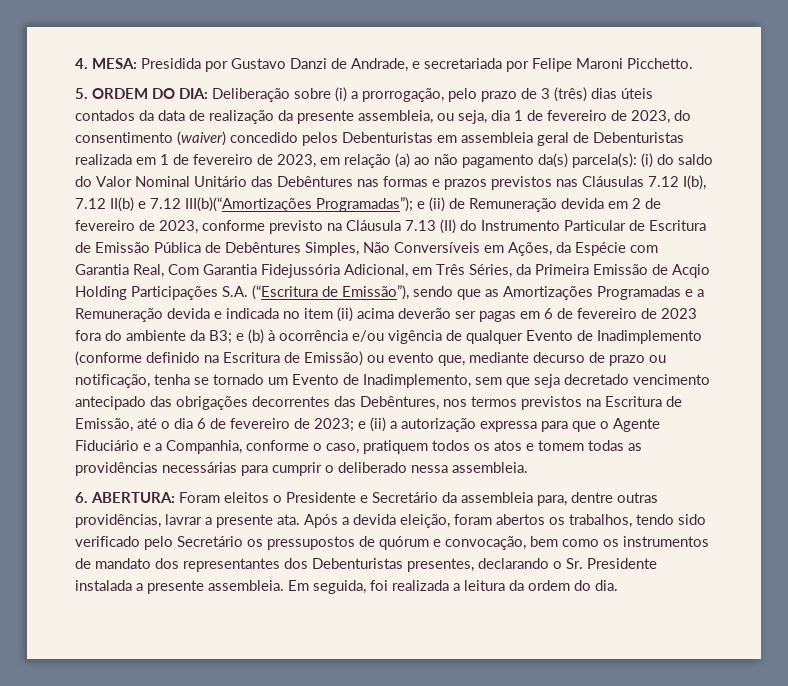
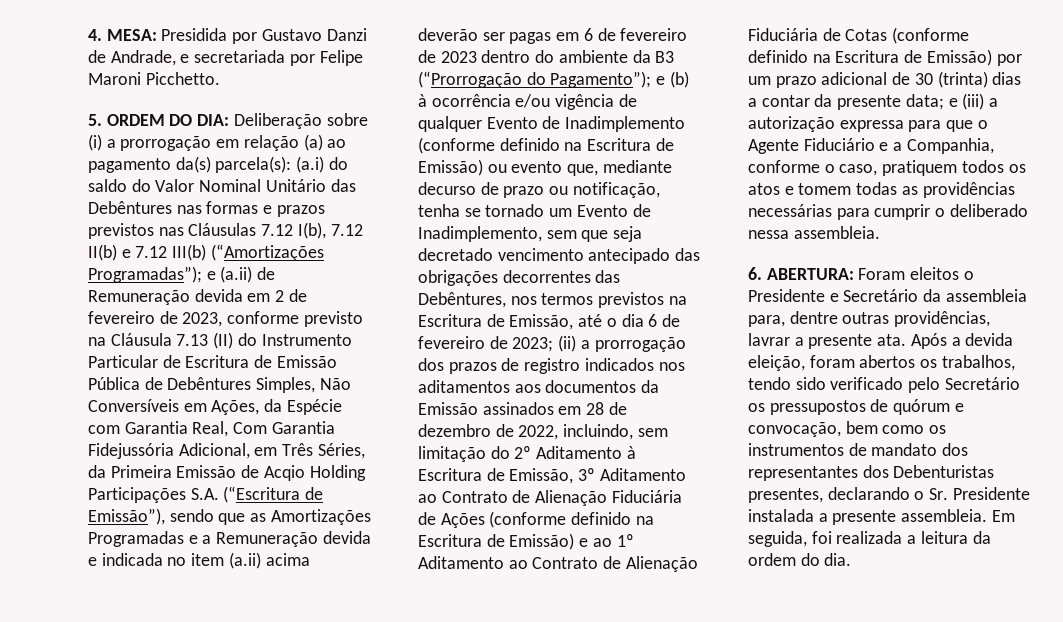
- Deliberação sobre (i) a prorrogação, pelo prazo de 3 (três) dias úteis contados da data de realização da presente assembleia, ou seja, dia 1 de fevereiro de 2023, do consentimento (waiver) concedido pelos Debenturistas em assembleia geral de Debenturistas realizada em 1 de fevereiro de 2023, em relação (a) ao não pagamento da(s) parcela(s):
+ Deliberação sobre (i) a prorrogação em relação (a) ao pagamento da(s) parcela(s):
- (i) do saldo do Valor Nominal Unitário das Debêntures nas formas e prazos previstos nas Cláusulas 7.12 I(b), 7.12 II(b) e 7.12 III(b)(“Amortizações Programadas”);
+ (a.i) do saldo do Valor Nominal Unitário das Debêntures nas formas e prazos previstos nas Cláusulas 7.12 I(b), 7.12 II(b) e 7.12 III(b) (“Amortizações Programadas”);
- e (ii) de Remuneração devida em 2 de fevereiro de 2023, conforme previsto na Cláusula 7.13 (II) do Instrumento Particular de Escritura de Emissão Pública de Debêntures Simples, Não Conversíveis em Ações, da Espécie com Garantia Real, Com Garantia Fidejussória Adicional, em Três Séries, da Primeira Emissão de Acqio Holding Participações S.A. (“Escritura de Emissão”), sendo que as Amortizações Programadas e a Remuneração devida e indicada no item (ii) acima deverão ser pagas em 6 de fevereiro de 2023 fora do ambiente da B3;
+ e (a.ii) de Remuneração devida em 2 de fevereiro de 2023, conforme previsto na Cláusula 7.13 (II) do Instrumento Particular de Escritura de Emissão Pública de Debêntures Simples, Não Conversíveis em Ações, da Espécie com Garantia Real, Com Garantia Fidejussória Adicional, em Três Séries, da Primeira Emissão de Acqio Holding Participações S.A. (“Escritura de Emissão”), sendo que as Amortizações Programadas e a Remuneração devida e indicada no item (a.ii) acima deverão ser pagas em 6 de fevereiro de 2023 dentro do ambiente da B3 (“Prorrogação do Pagamento”);
- e (ii) a autorização expressa para que o Agente Fiduciário e a Companhia, conforme o caso, pratiquem todos os atos e tomem todas as providências necessárias para cumprir o deliberado nessa assembleia.
+ (ii) a prorrogação dos prazos de registro indicados nos aditamentos aos documentos da Emissão assinados em 28 de dezembro de 2022, incluindo, sem limitação do 2º Aditamento à Escritura de Emissão, 3º Aditamento ao Contrato de Alienação Fiduciária de Ações (conforme definido na Escritura de Emissão) e ao 1º Aditamento ao Contrato de Alienação Fiduciária de Cotas (conforme definido na Escritura de Emissão) por um prazo adicional de 30 (trinta) dias a contar da presente data; e (iii) a autorização expressa para que o Agente Fiduciário e a Companhia, conforme o caso, pratiquem todos os atos e tomem todas as providências necessárias para cumprir o deliberado nessa assembleia.

